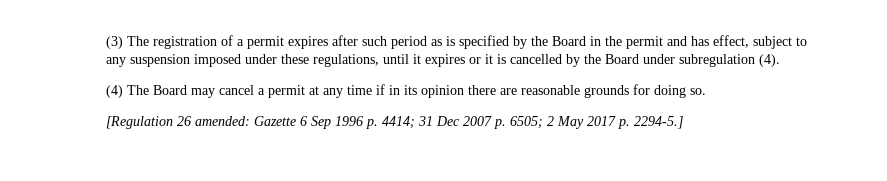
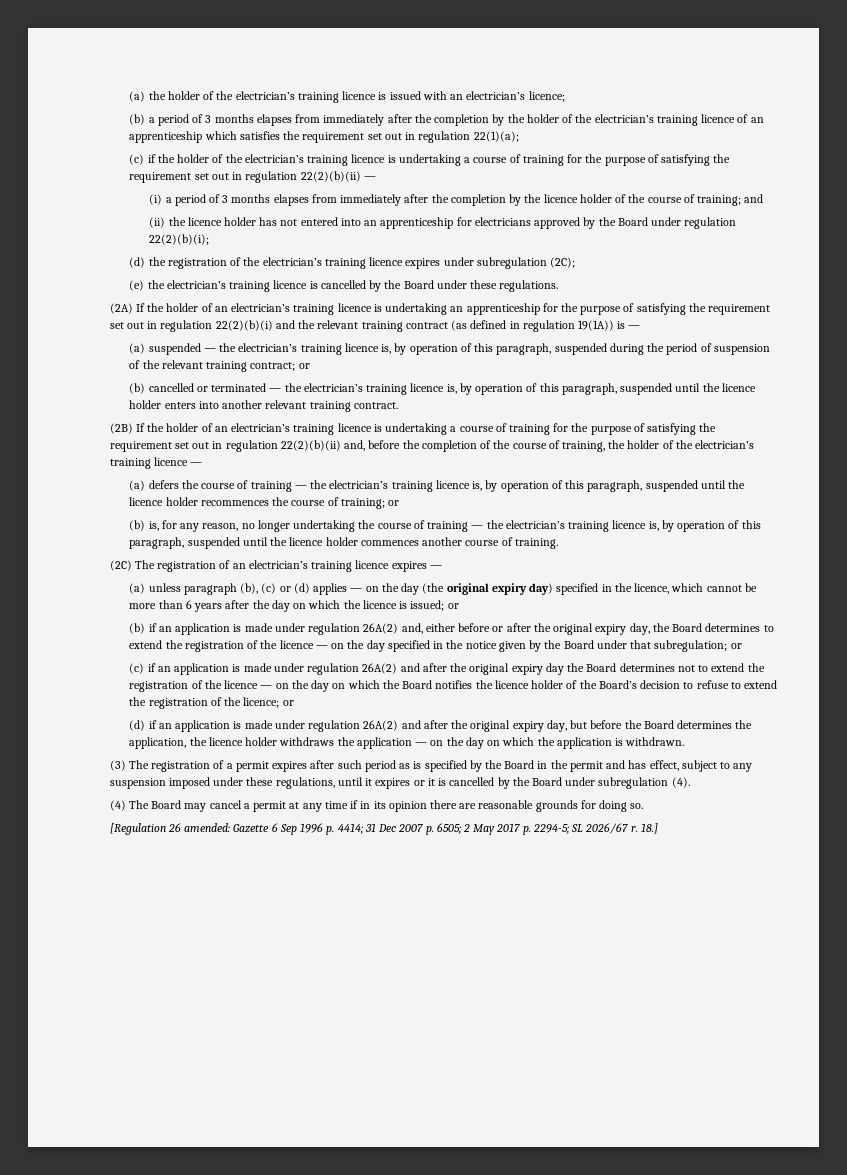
+ (a) the holder of the electrician’s training licence is issued with an electrician’s licence;
+ (b) a period of 3 months elapses from immediately after the completion by the holder of the electrician’s training licence of an apprenticeship which satisfies the requirement set out in regulation 22(1)(a);
+ (c) if the holder of the electrician’s training licence is undertaking a course of training for the purpose of satisfying the requirement set out in regulation 22(2)(b)(ii) —
+ (i) a period of 3 months elapses from immediately after the completion by the licence holder of the course of training; and
+ (ii) the licence holder has not entered into an apprenticeship for electricians approved by the Board under regulation 22(2)(b)(i);
+ (d) the registration of the electrician’s training licence expires under subregulation (2C);
+ (e) the electrician’s training licence is cancelled by the Board under these regulations.
+ (2A) If the holder of an electrician’s training licence is undertaking an apprenticeship for the purpose of satisfying the requirement set out in regulation 22(2)(b)(i) and the relevant training contract (as defined in regulation 19(1A)) is —
+ (a) suspended — the electrician’s training licence is, by operation of this paragraph, suspended during the period of suspension of the relevant training contract; or
+ (b) cancelled or terminated — the electrician’s training licence is, by operation of this paragraph, suspended until the licence holder enters into another relevant training contract.
+ (2B) If the holder of an electrician’s training licence is undertaking a course of training for the purpose of satisfying the requirement set out in regulation 22(2)(b)(ii) and, before the completion of the course of training, the holder of the electrician’s training licence —
+ (a) defers the course of training — the electrician’s training licence is, by operation of this paragraph, suspended until the licence holder recommences the course of training; or
+ (b) is, for any reason, no longer undertaking the course of training — the electrician’s training licence is, by operation of this paragraph, suspended until the licence holder commences another course of training.
+ (2C) The registration of an electrician’s training licence expires —
+ (a) unless paragraph (b), (c) or (d) applies — on the day (the original expiry day) specified in the licence, which cannot be more than 6 years after the day on which the licence is issued; or
+ (b) if an application is made under regulation 26A(2) and, either before or after the original expiry day, the Board determines to extend the registration of the licence — on the day specified in the notice given by the Board under that subregulation; or
+ (c) if an application is made under regulation 26A(2) and after the original expiry day the Board determines not to extend the registration of the licence — on the day on which the Board notifies the licence holder of the Board’s decision to refuse to extend the registration of the licence; or
+ (d) if an application is made under regulation 26A(2) and after the original expiry day, but before the Board determines the application, the licence holder withdraws the application — on the day on which the application is withdrawn.
- [Regulation 26 amended: Gazette 6 Sep 1996 p. 4414; 31 Dec 2007 p. 6505; 2 May 2017 p. 2294-5.]
+ [Regulation 26 amended: Gazette 6 Sep 1996 p. 4414; 31 Dec 2007 p. 6505; 2 May 2017 p. 2294-5; SL 2026/67 r. 18.]

